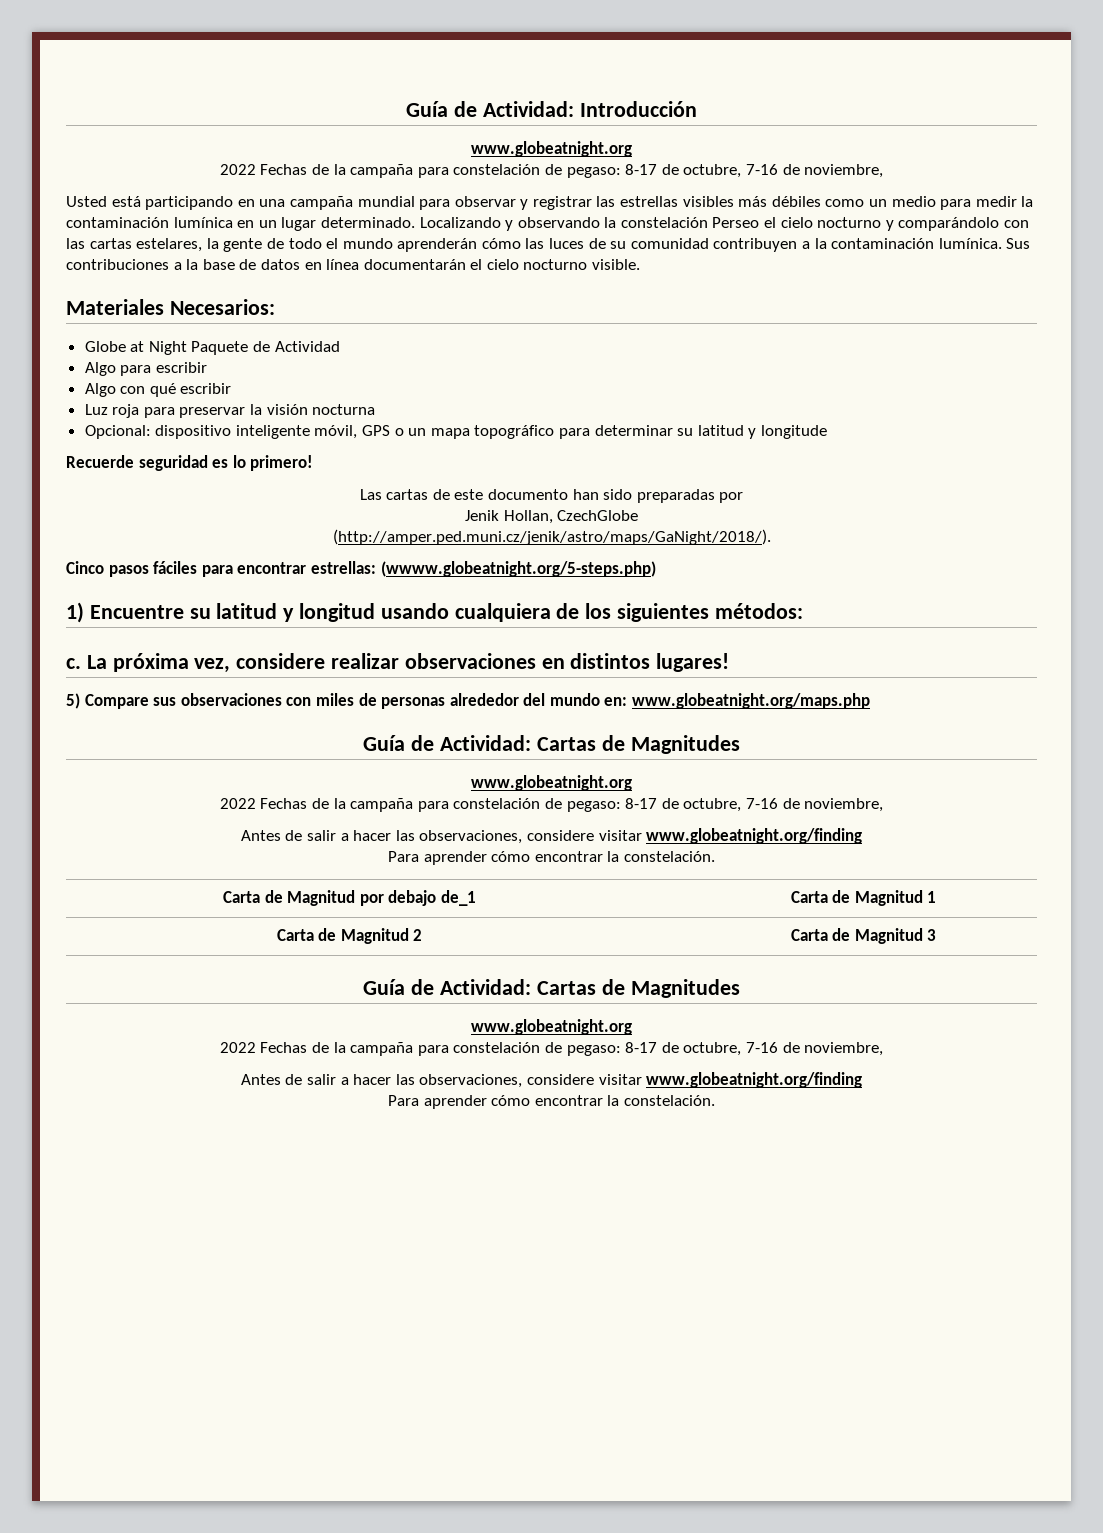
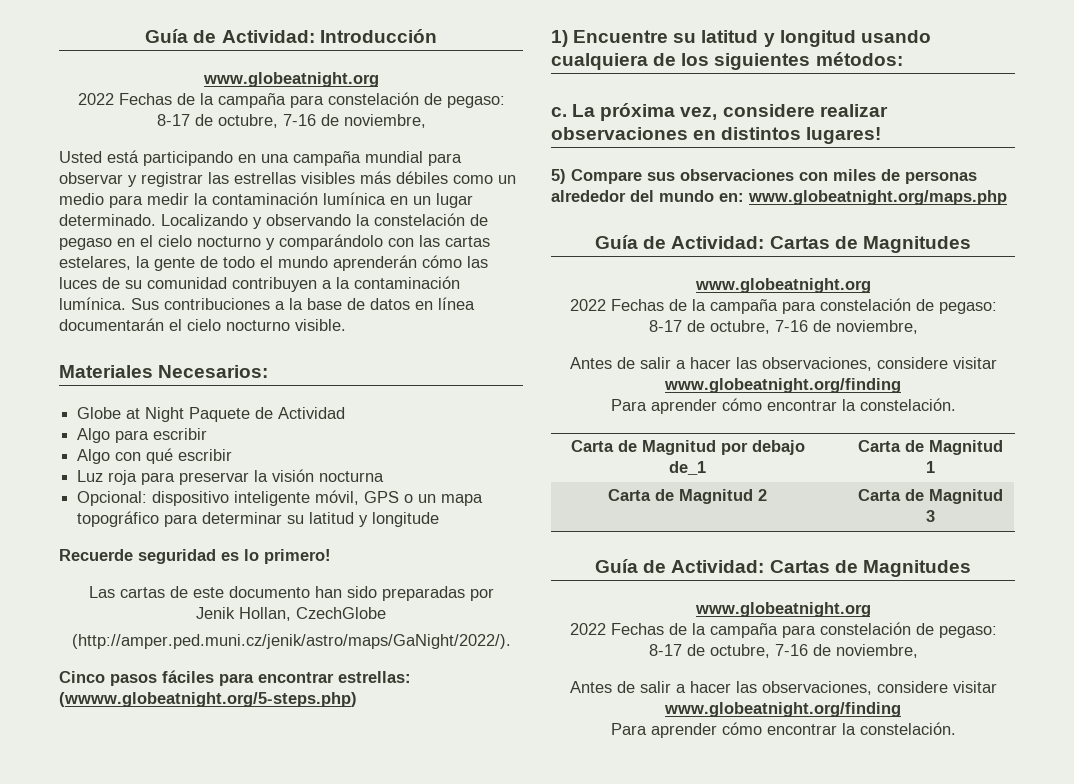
- Localizando y observando la constelación Perseo el cielo nocturno y comparándolo con las cartas estelares, la gente de todo el mundo aprenderán cómo las luces de su comunidad contribuyen a la contaminación lumínica.
+ Localizando y observando la constelación de pegaso en el cielo nocturno y comparándolo con las cartas estelares, la gente de todo el mundo aprenderán cómo las luces de su comunidad contribuyen a la contaminación lumínica.
- (http://amper.ped.muni.cz/jenik/astro/maps/GaNight/2018/).
+ (http://amper.ped.muni.cz/jenik/astro/maps/GaNight/2022/).

